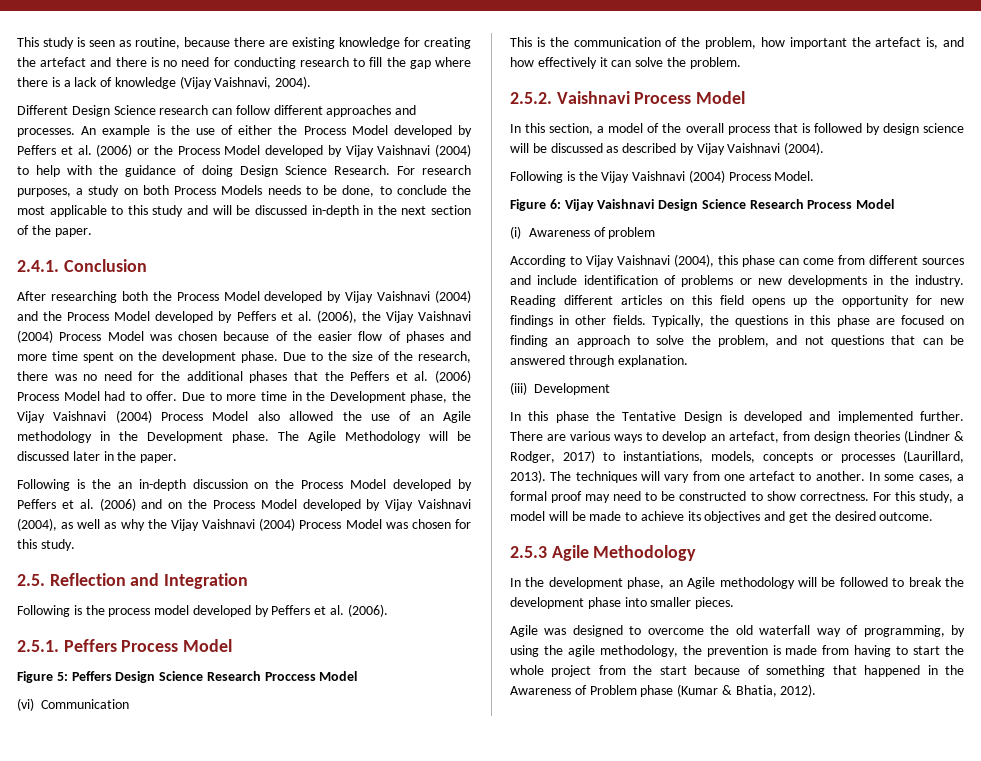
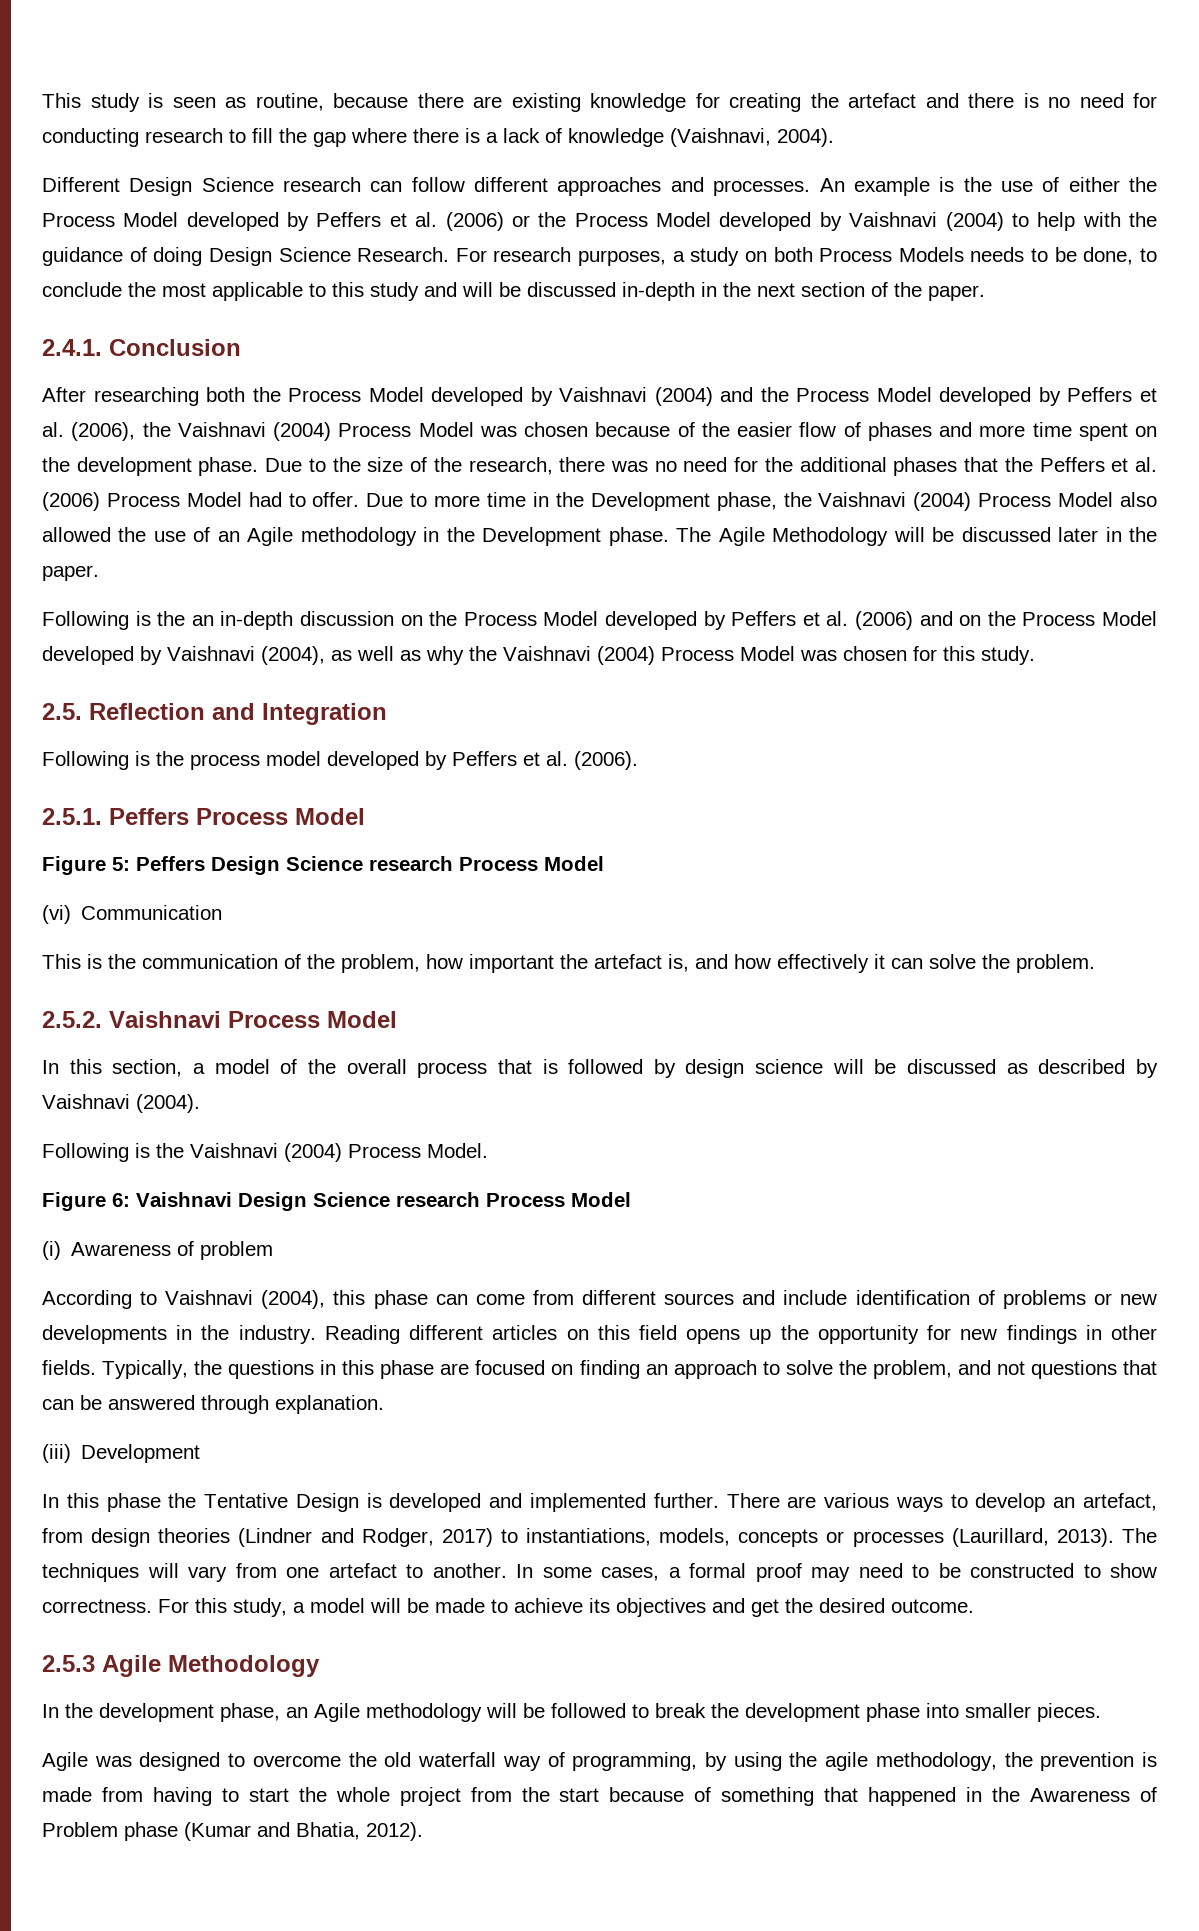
- This study is seen as routine, because there are existing knowledge for creating the artefact and there is no need for conducting research to fill the gap where there is a lack of knowledge (Vijay Vaishnavi, 2004).
+ This study is seen as routine, because there are existing knowledge for creating the artefact and there is no need for conducting research to fill the gap where there is a lack of knowledge (Vaishnavi, 2004).
- An example is the use of either the Process Model developed by Peffers et al. (2006) or the Process Model developed by Vijay Vaishnavi (2004) to help with the guidance of doing Design Science Research.
+ An example is the use of either the Process Model developed by Peffers et al. (2006) or the Process Model developed by Vaishnavi (2004) to help with the guidance of doing Design Science Research.
- After researching both the Process Model developed by Vijay Vaishnavi (2004) and the Process Model developed by Peffers et al. (2006), the Vijay Vaishnavi (2004) Process Model was chosen because of the easier flow of phases and more time spent on the development phase.
+ After researching both the Process Model developed by Vaishnavi (2004) and the Process Model developed by Peffers et al. (2006), the Vaishnavi (2004) Process Model was chosen because of the easier flow of phases and more time spent on the development phase.
- Due to more time in the Development phase, the Vijay Vaishnavi (2004) Process Model also allowed the use of an Agile methodology in the Development phase.
+ Due to more time in the Development phase, the Vaishnavi (2004) Process Model also allowed the use of an Agile methodology in the Development phase.
- Following is the an in-depth discussion on the Process Model developed by Peffers et al. (2006) and on the Process Model developed by Vijay Vaishnavi (2004), as well as why the Vijay Vaishnavi (2004) Process Model was chosen for this study.
+ Following is the an in-depth discussion on the Process Model developed by Peffers et al. (2006) and on the Process Model developed by Vaishnavi (2004), as well as why the Vaishnavi (2004) Process Model was chosen for this study.
- Figure 5: Peffers Design Science Research Proccess Model
+ Figure 5: Peffers Design Science research Process Model
- In this section, a model of the overall process that is followed by design science will be discussed as described by Vijay Vaishnavi (2004).
+ In this section, a model of the overall process that is followed by design science will be discussed as described by Vaishnavi (2004).
- Following is the Vijay Vaishnavi (2004) Process Model.
+ Following is the Vaishnavi (2004) Process Model.
- Figure 6: Vijay Vaishnavi Design Science Research Process Model
+ Figure 6: Vaishnavi Design Science research Process Model
- According to Vijay Vaishnavi (2004), this phase can come from different sources and include identification of problems or new developments in the industry.
+ According to Vaishnavi (2004), this phase can come from different sources and include identification of problems or new developments in the industry.
- There are various ways to develop an artefact, from design theories (Lindner & Rodger, 2017) to instantiations, models, concepts or processes (Laurillard, 2013).
+ There are various ways to develop an artefact, from design theories (Lindner and Rodger, 2017) to instantiations, models, concepts or processes (Laurillard, 2013).
- Agile was designed to overcome the old waterfall way of programming, by using the agile methodology, the prevention is made from having to start the whole project from the start because of something that happened in the Awareness of Problem phase (Kumar & Bhatia, 2012).
+ Agile was designed to overcome the old waterfall way of programming, by using the agile methodology, the prevention is made from having to start the whole project from the start because of something that happened in the Awareness of Problem phase (Kumar and Bhatia, 2012).

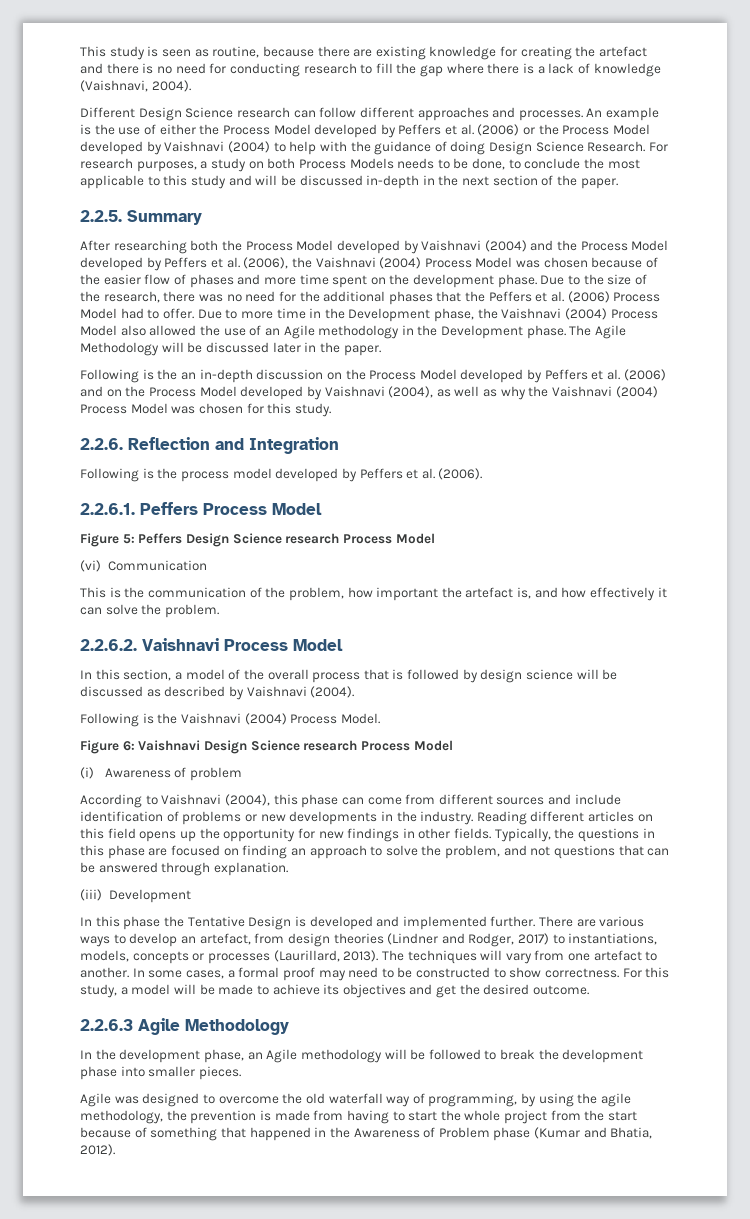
- 2.4.1. Conclusion
+ 2.2.5. Summary
- 2.5. Reflection and Integration
+ 2.2.6. Reflection and Integration
- 2.5.1. Peffers Process Model
+ 2.2.6.1. Peffers Process Model
- 2.5.2. Vaishnavi Process Model
+ 2.2.6.2. Vaishnavi Process Model
- 2.5.3 Agile Methodology
+ 2.2.6.3 Agile Methodology

